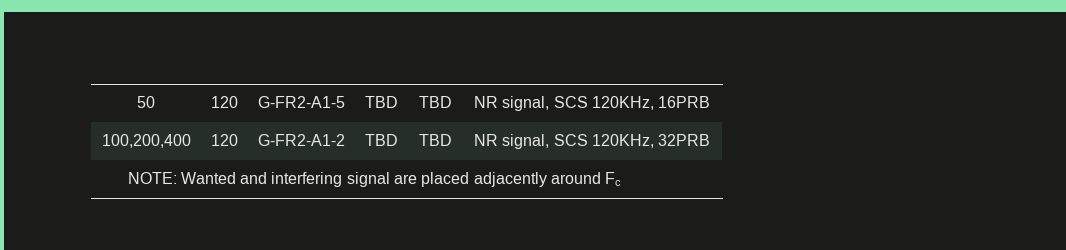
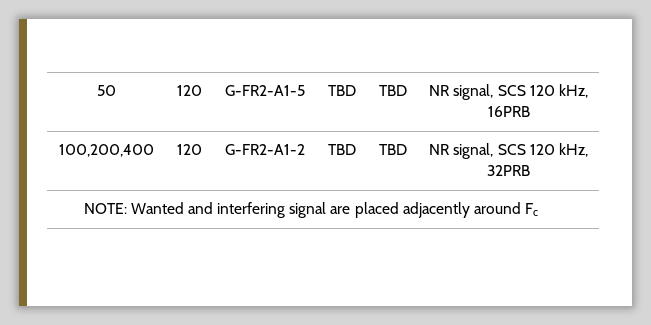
- 50 | 120 | G-FR2-A1-5 | TBD | TBD | NR signal, SCS 120KHz, 16PRB
+ 50 | 120 | G-FR2-A1-5 | TBD | TBD | NR signal, SCS 120 kHz, 16PRB
- 100,200,400 | 120 | G-FR2-A1-2 | TBD | TBD | NR signal, SCS 120KHz, 32PRB
+ 100,200,400 | 120 | G-FR2-A1-2 | TBD | TBD | NR signal, SCS 120 kHz, 32PRB

